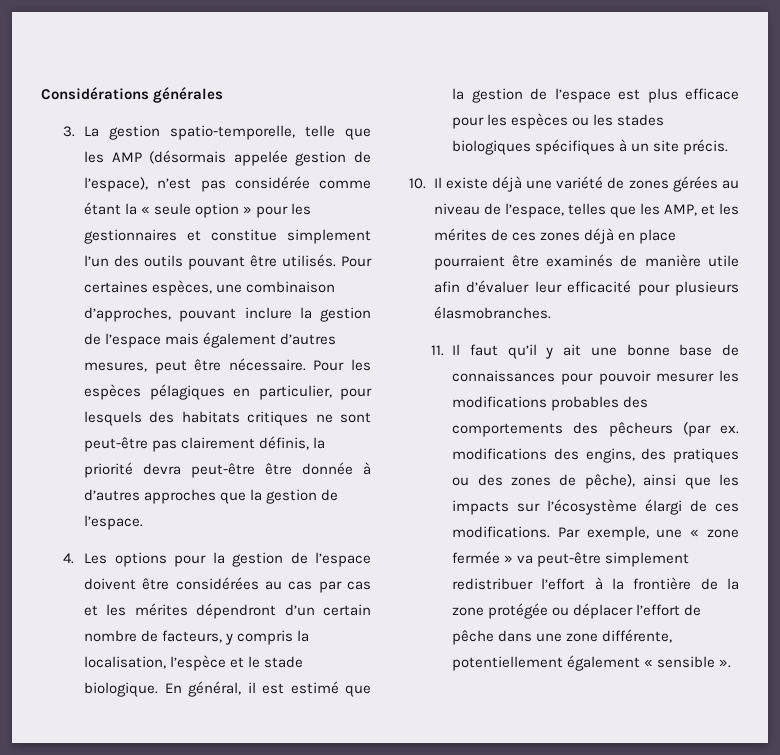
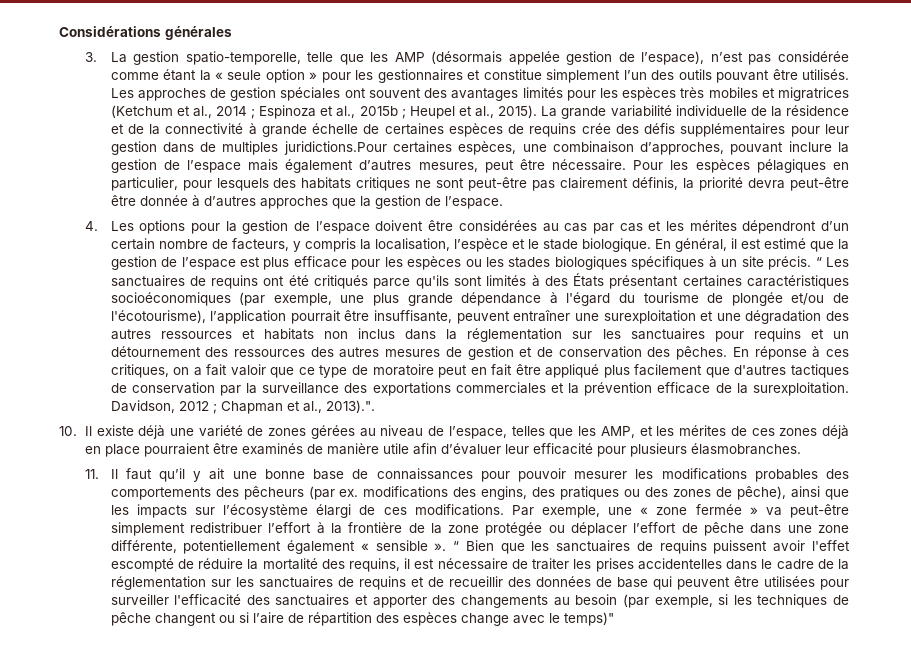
- Pour certaines espèces, une combinaison d’approches, pouvant inclure la gestion de l’espace mais également d’autres mesures, peut être nécessaire.
+ Les approches de gestion spéciales ont souvent des avantages limités pour les espèces très mobiles et migratrices (Ketchum et al., 2014 ; Espinoza et al., 2015b ; Heupel et al., 2015). La grande variabilité individuelle de la résidence et de la connectivité à grande échelle de certaines espèces de requins crée des défis supplémentaires pour leur gestion dans de multiples juridictions.Pour certaines espèces, une combinaison d’approches, pouvant inclure la gestion de l’espace mais également d’autres mesures, peut être nécessaire.
+ “ Les sanctuaires de requins ont été critiqués parce qu'ils sont limités à des États présentant certaines caractéristiques socioéconomiques (par exemple, une plus grande dépendance à l'égard du tourisme de plongée et/ou de l'écotourisme), l’application pourrait être insuffisante, peuvent entraîner une surexploitation et une dégradation des autres ressources et habitats non inclus dans la réglementation sur les sanctuaires pour requins et un détournement des ressources des autres mesures de gestion et de conservation des pêches. En réponse à ces critiques, on a fait valoir que ce type de moratoire peut en fait être appliqué plus facilement que d'autres tactiques de conservation par la surveillance des exportations commerciales et la prévention efficace de la surexploitation. Davidson, 2012 ; Chapman et al., 2013).".
+ “ Bien que les sanctuaires de requins puissent avoir l'effet escompté de réduire la mortalité des requins, il est nécessaire de traiter les prises accidentelles dans le cadre de la réglementation sur les sanctuaires de requins et de recueillir des données de base qui peuvent être utilisées pour surveiller l'efficacité des sanctuaires et apporter des changements au besoin (par exemple, si les techniques de pêche changent ou si l’aire de répartition des espèces change avec le temps)"

